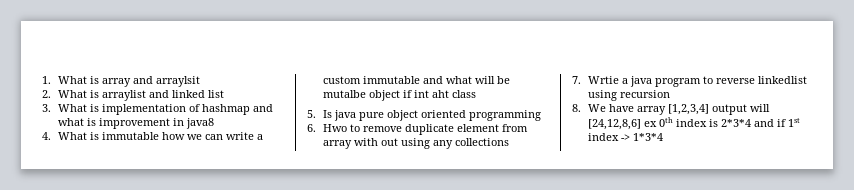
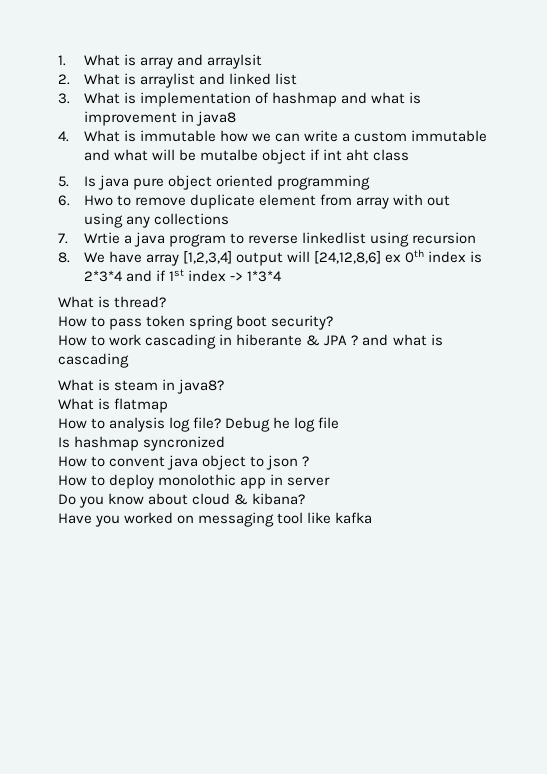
+ What is thread?
+ How to pass token spring boot security?
+ How to work cascading in hiberante & JPA ? and what is cascading
+ What is steam in java8?
+ What is flatmap
+ How to analysis log file? Debug he log file
+ Is hashmap syncronized
+ How to convent java object to json ?
+ How to deploy monolothic app in server
+ Do you know about cloud & kibana?
+ Have you worked on messaging tool like kafka

